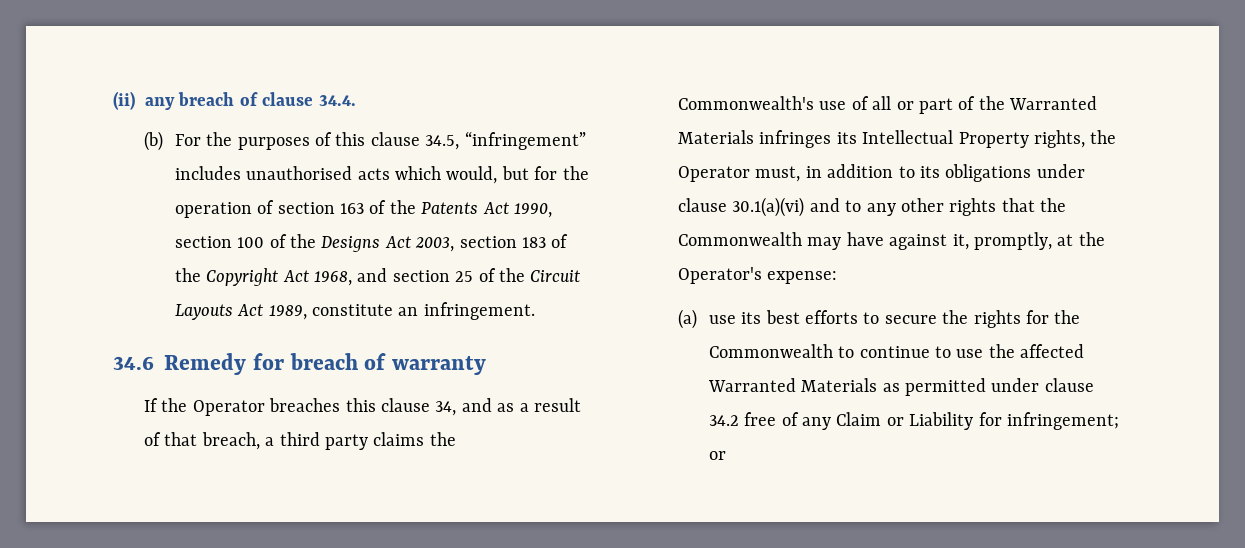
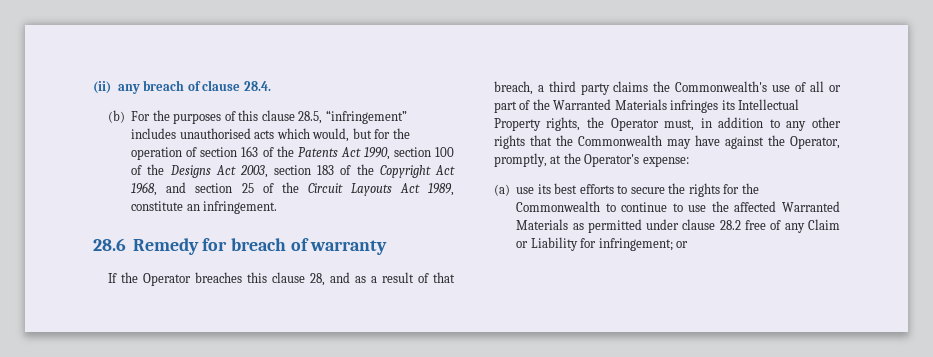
- (ii) any breach of clause 34.4.
+ (ii) any breach of clause 28.4.
- (b) For the purposes of this clause 34.5, “infringement” includes unauthorised acts which would, but for the operation of section 163 of the Patents Act 1990, section 100 of the Designs Act 2003, section 183 of the Copyright Act 1968, and section 25 of the Circuit Layouts Act 1989, constitute an infringement.
+ (b) For the purposes of this clause 28.5, “infringement” includes unauthorised acts which would, but for the operation of section 163 of the Patents Act 1990, section 100 of the Designs Act 2003, section 183 of the Copyright Act 1968, and section 25 of the Circuit Layouts Act 1989, constitute an infringement.
- 34.6 Remedy for breach of warranty
+ 28.6 Remedy for breach of warranty
- If the Operator breaches this clause 34, and as a result of that breach, a third party claims the Commonwealth's use of all or part of the Warranted Materials infringes its Intellectual Property rights, the Operator must, in addition to its obligations under clause 30.1(a)(vi) and to any other rights that the Commonwealth may have against it, promptly, at the Operator's expense:
+ If the Operator breaches this clause 28, and as a result of that breach, a third party claims the Commonwealth's use of all or part of the Warranted Materials infringes its Intellectual Property rights, the Operator must, in addition to any other rights that the Commonwealth may have against the Operator, promptly, at the Operator's expense:
- (a) use its best efforts to secure the rights for the Commonwealth to continue to use the affected Warranted Materials as permitted under clause 34.2 free of any Claim or Liability for infringement; or
+ (a) use its best efforts to secure the rights for the Commonwealth to continue to use the affected Warranted Materials as permitted under clause 28.2 free of any Claim or Liability for infringement; or

